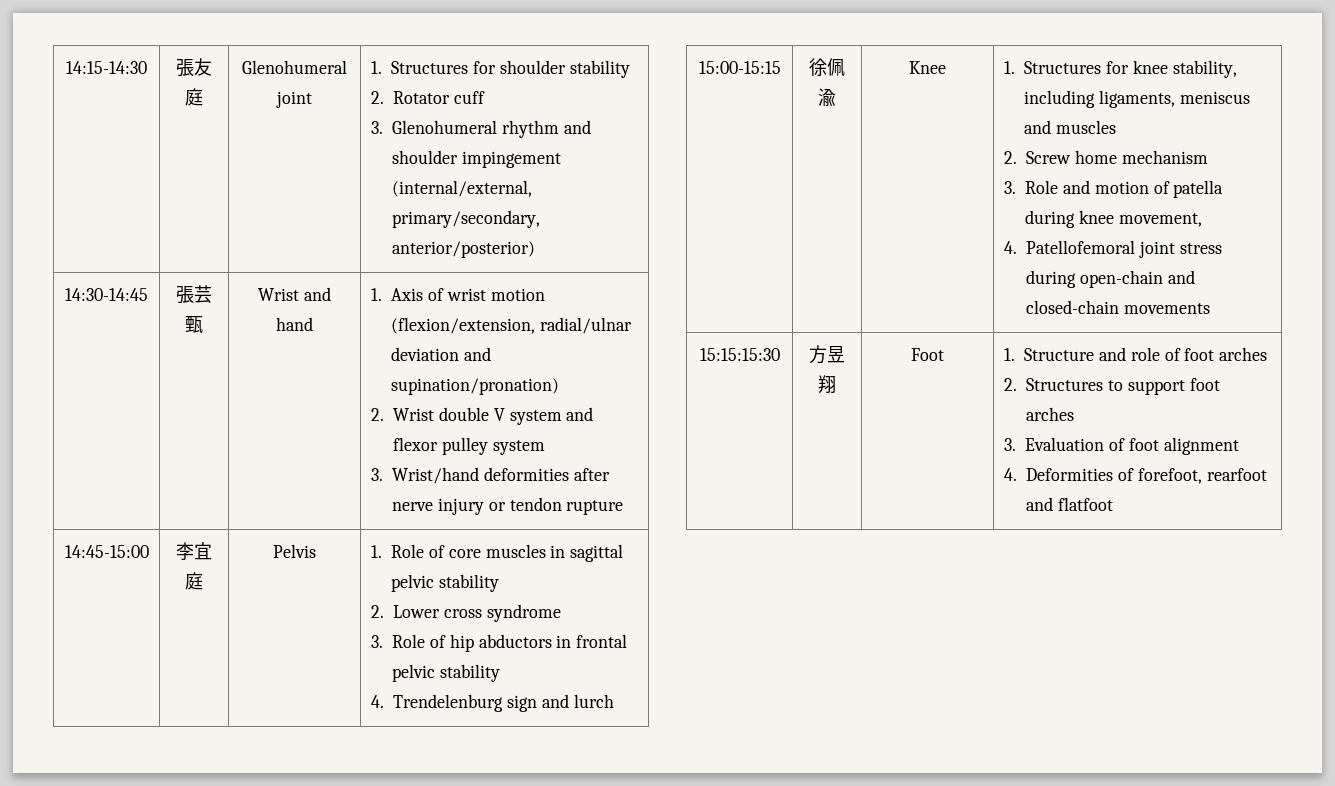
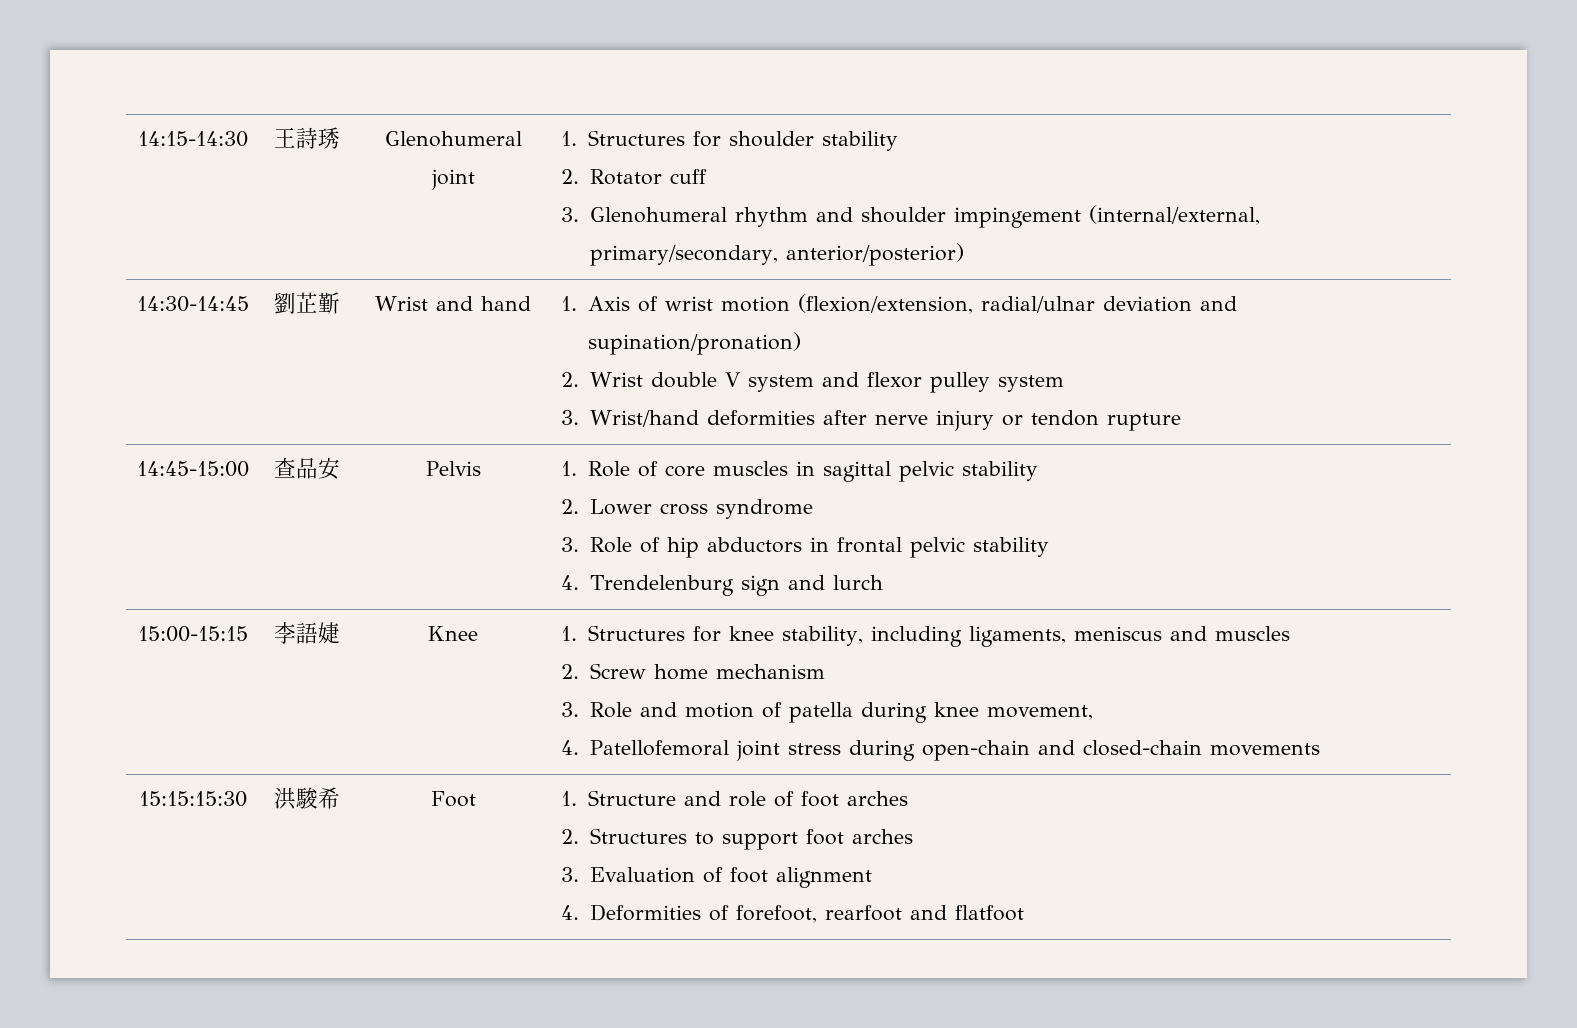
- 14:15-14:30 | 張友庭 | Glenohumeral joint | 1. Structures for shoulder stability
+ 14:15-14:30 | 王詩琇 | Glenohumeral joint | 1. Structures for shoulder stability
- 14:30-14:45 | 張芸甄 | Wrist and hand | 1. Axis of wrist motion (flexion/extension, radial/ulnar deviation and supination/pronation)
+ 14:30-14:45 | 劉芷斳 | Wrist and hand | 1. Axis of wrist motion (flexion/extension, radial/ulnar deviation and supination/pronation)
- 14:45-15:00 | 李宜庭 | Pelvis | 1. Role of core muscles in sagittal pelvic stability
+ 14:45-15:00 | 查品安 | Pelvis | 1. Role of core muscles in sagittal pelvic stability
- 15:00-15:15 | 徐佩渝 | Knee | 1. Structures for knee stability, including ligaments, meniscus and muscles
+ 15:00-15:15 | 李語婕 | Knee | 1. Structures for knee stability, including ligaments, meniscus and muscles
- 15:15:15:30 | 方昱翔 | Foot | 1. Structure and role of foot arches
+ 15:15:15:30 | 洪駿希 | Foot | 1. Structure and role of foot arches

